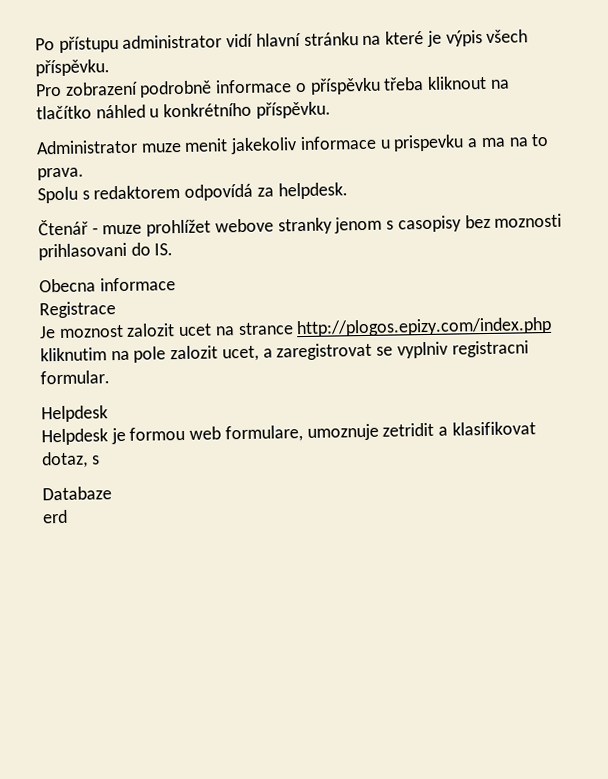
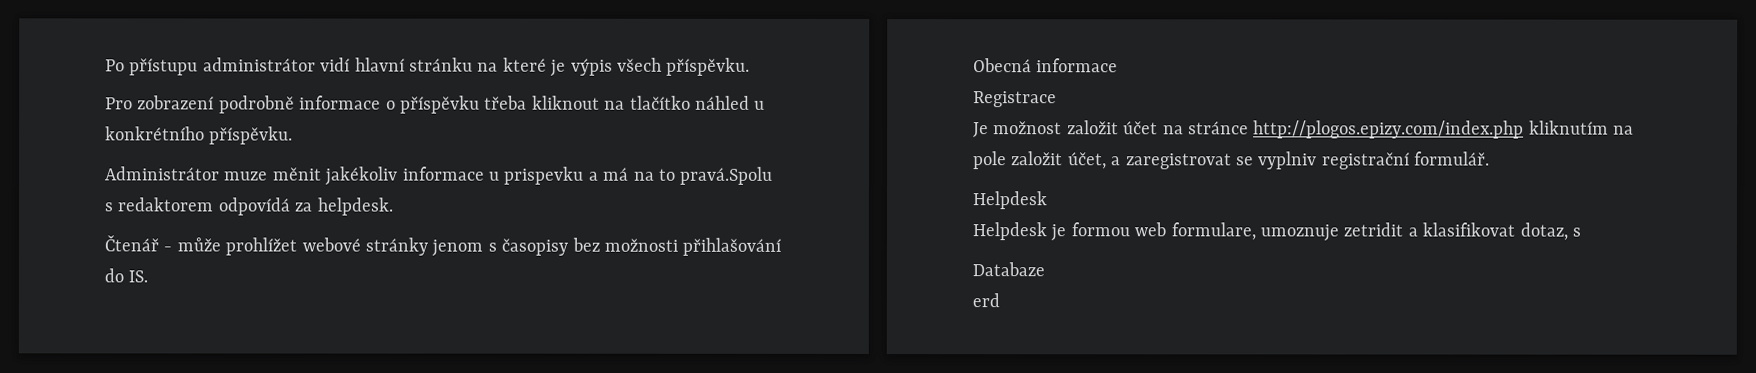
- Po přístupu administrator vidí hlavní stránku na které je výpis všech příspěvku.
+ Po přístupu administrátor vidí hlavní stránku na které je výpis všech příspěvku.
- Administrator muze menit jakekoliv informace u prispevku a ma na to prava.
- Spolu s redaktorem odpovídá za helpdesk.
+ Administrátor muze měnit jakékoliv informace u prispevku a má na to pravá.Spolu s redaktorem odpovídá za helpdesk.
- Čtenář - muze prohlížet webove stranky jenom s casopisy bez moznosti prihlasovani do IS.
+ Čtenář - může prohlížet webové stránky jenom s časopisy bez možnosti přihlašování do IS.
- Obecna informace
+ Obecná informace
- Je moznost zalozit ucet na strance http://plogos.epizy.com/index.php kliknutim na pole zalozit ucet, a zaregistrovat se vyplniv registracni formular.
+ Je možnost založit účet na stránce http://plogos.epizy.com/index.php kliknutím na pole založit účet, a zaregistrovat se vyplniv registrační formulář.

